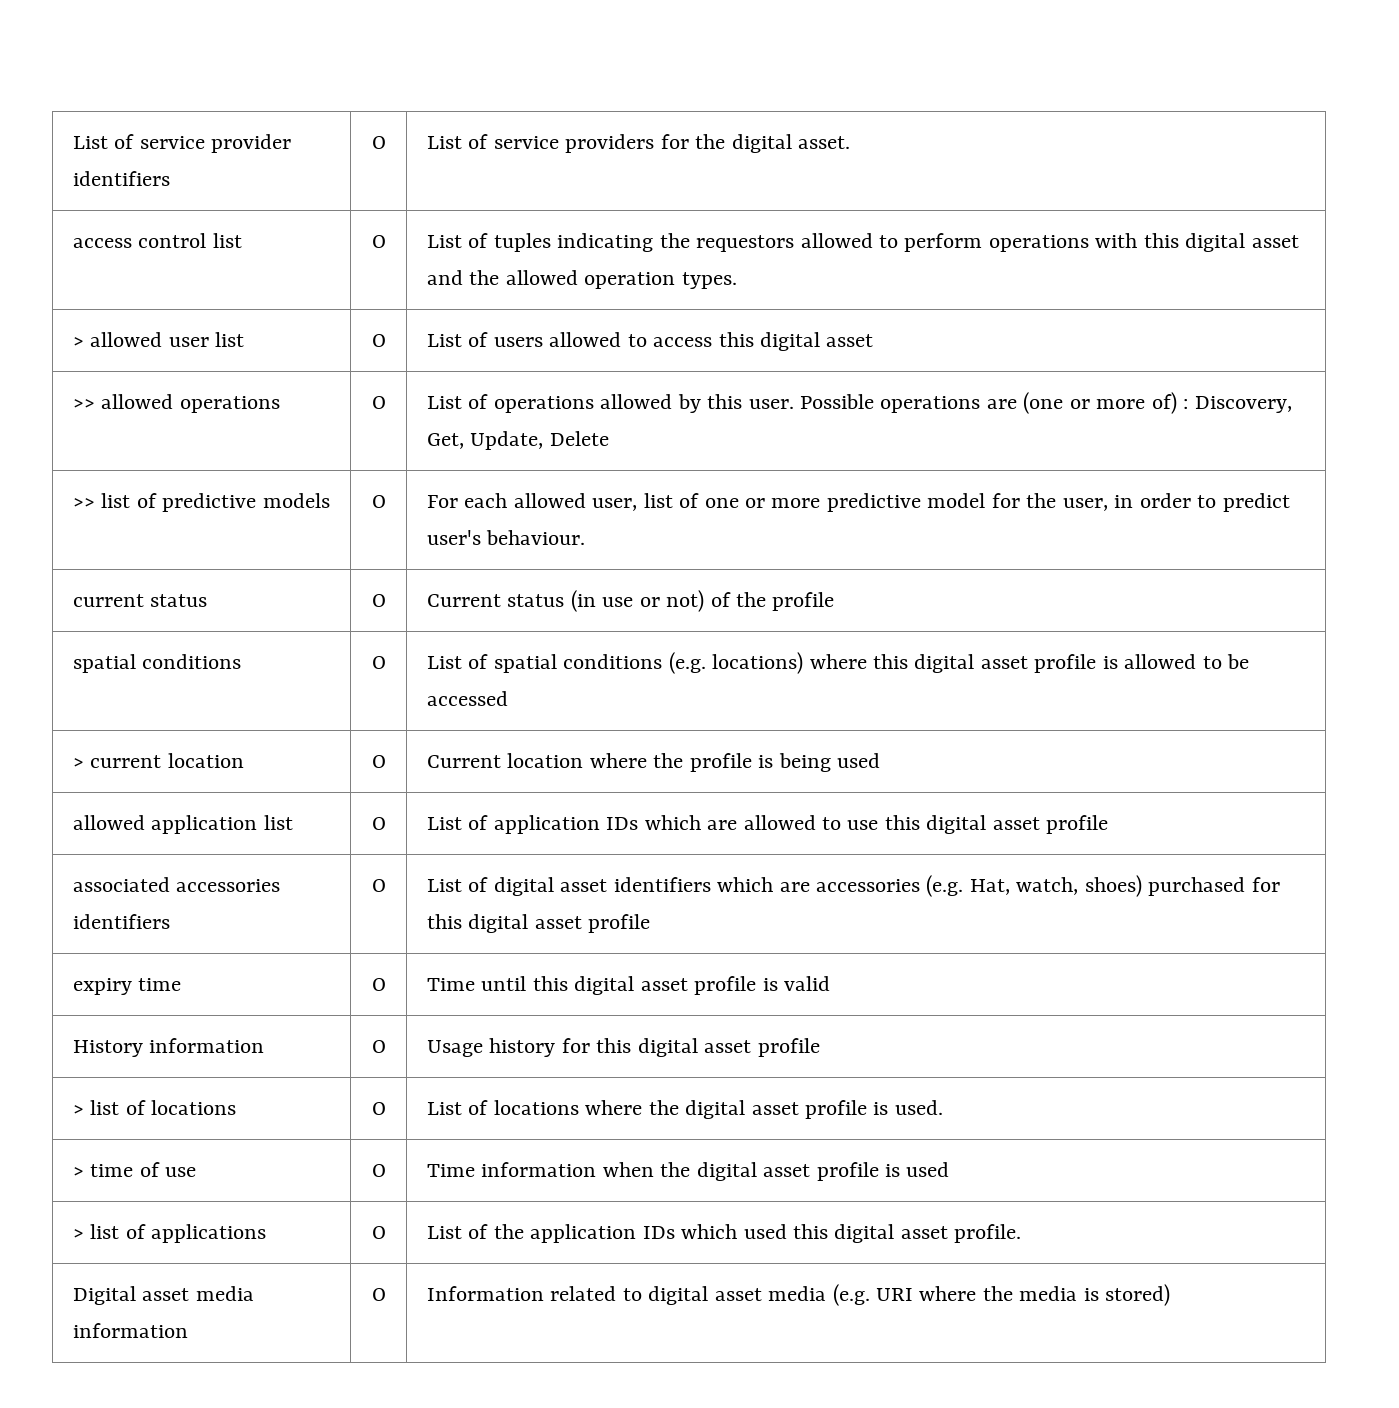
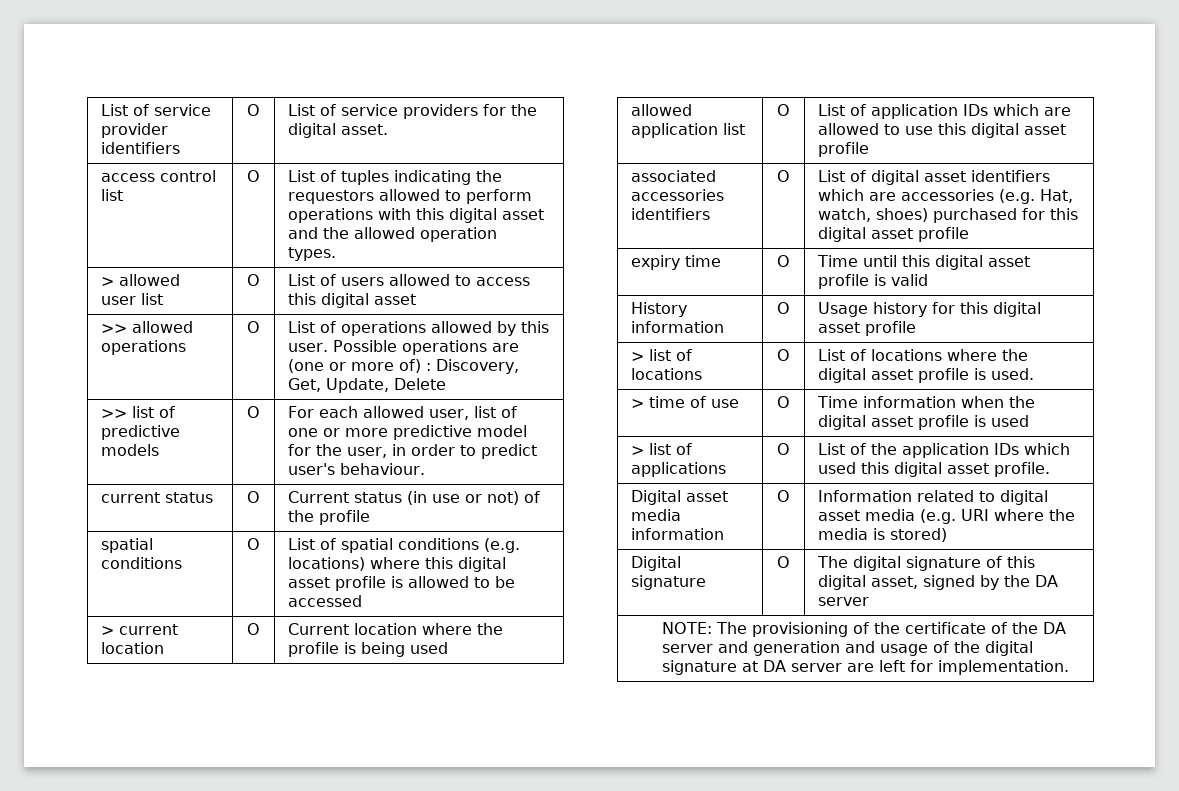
+ Digital signature | O | The digital signature of this digital asset, signed by the DA server
+ NOTE: The provisioning of the certificate of the DA server and generation and usage of the digital signature at DA server are left for implementation.

